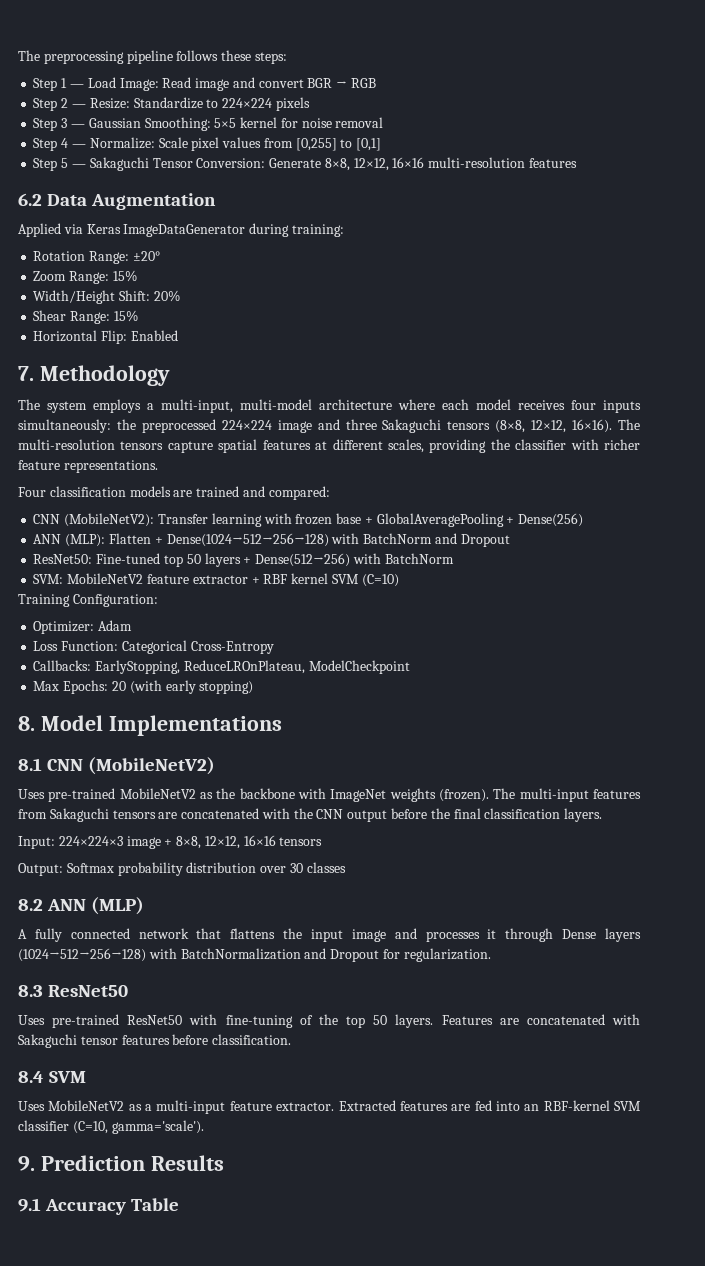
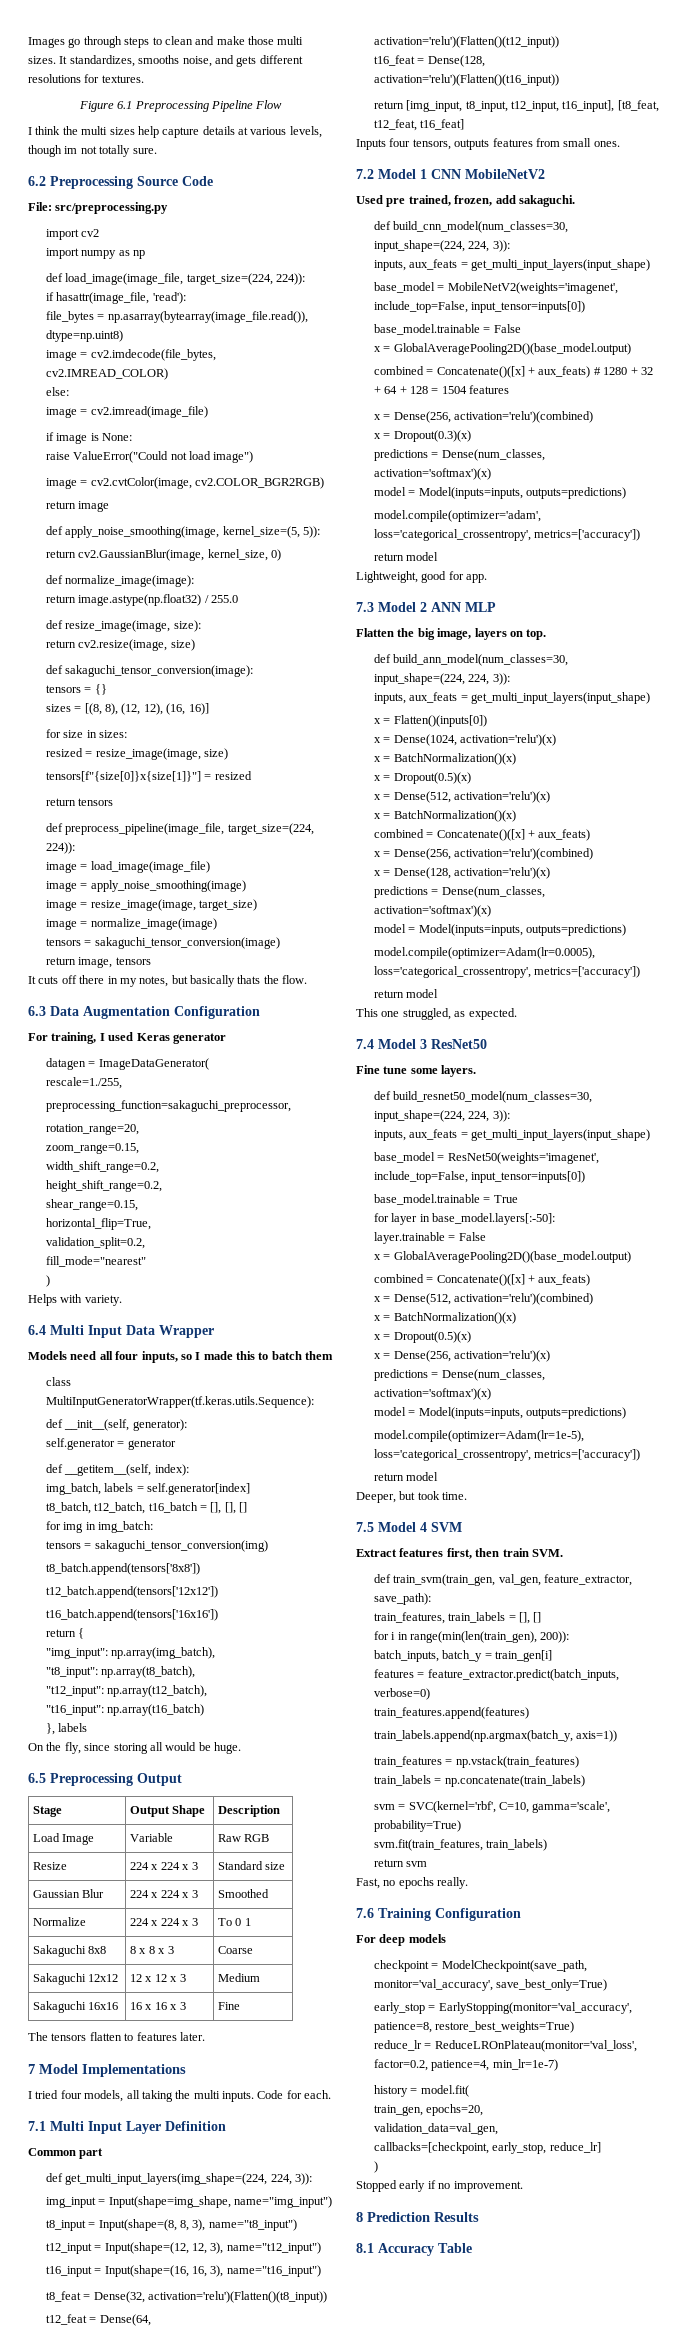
- The preprocessing pipeline follows these steps:
- Step 1 — Load Image: Read image and convert BGR → RGB
- Step 2 — Resize: Standardize to 224×224 pixels
- Step 3 — Gaussian Smoothing: 5×5 kernel for noise removal
- Step 4 — Normalize: Scale pixel values from [0,255] to [0,1]
- Step 5 — Sakaguchi Tensor Conversion: Generate 8×8, 12×12, 16×16 multi-resolution features
- 6.2 Data Augmentation
- Applied via Keras ImageDataGenerator during training:
- Rotation Range: ±20°
- Zoom Range: 15%
- Width/Height Shift: 20%
- Shear Range: 15%
- Horizontal Flip: Enabled
- 7. Methodology
- The system employs a multi-input, multi-model architecture where each model receives four inputs simultaneously: the preprocessed 224×224 image and three Sakaguchi tensors (8×8, 12×12, 16×16). The multi-resolution tensors capture spatial features at different scales, providing the classifier with richer feature representations.
- Four classification models are trained and compared:
- CNN (MobileNetV2): Transfer learning with frozen base + GlobalAveragePooling + Dense(256)
- ANN (MLP): Flatten + Dense(1024→512→256→128) with BatchNorm and Dropout
- ResNet50: Fine-tuned top 50 layers + Dense(512→256) with BatchNorm
- SVM: MobileNetV2 feature extractor + RBF kernel SVM (C=10)
- Training Configuration:
- Optimizer: Adam
- Loss Function: Categorical Cross-Entropy
- Callbacks: EarlyStopping, ReduceLROnPlateau, ModelCheckpoint
- Max Epochs: 20 (with early stopping)
- 8. Model Implementations
- 8.1 CNN (MobileNetV2)
- Uses pre-trained MobileNetV2 as the backbone with ImageNet weights (frozen). The multi-input features from Sakaguchi tensors are concatenated with the CNN output before the final classification layers.
- Input: 224×224×3 image + 8×8, 12×12, 16×16 tensors
- Output: Softmax probability distribution over 30 classes
- 8.2 ANN (MLP)
- A fully connected network that flattens the input image and processes it through Dense layers (1024→512→256→128) with BatchNormalization and Dropout for regularization.
- 8.3 ResNet50
- Uses pre-trained ResNet50 with fine-tuning of the top 50 layers. Features are concatenated with Sakaguchi tensor features before classification.
- 8.4 SVM
- Uses MobileNetV2 as a multi-input feature extractor. Extracted features are fed into an RBF-kernel SVM classifier (C=10, gamma='scale').
- 9. Prediction Results
+ Images go through steps to clean and make those multi sizes. It standardizes, smooths noise, and gets different resolutions for textures.
+ Figure 6.1 Preprocessing Pipeline Flow
+ I think the multi sizes help capture details at various levels, though im not totally sure.
+ 6.2 Preprocessing Source Code
+ File: src/preprocessing.py
+ import cv2
+ import numpy as np
+ def load_image(image_file, target_size=(224, 224)):
+ if hasattr(image_file, 'read'):
+ file_bytes = np.asarray(bytearray(image_file.read()), dtype=np.uint8)
+ image = cv2.imdecode(file_bytes, cv2.IMREAD_COLOR)
+ else:
+ image = cv2.imread(image_file)
+ if image is None:
+ raise ValueError("Could not load image")
+ image = cv2.cvtColor(image, cv2.COLOR_BGR2RGB)
+ return image
+ def apply_noise_smoothing(image, kernel_size=(5, 5)):
+ return cv2.GaussianBlur(image, kernel_size, 0)
+ def normalize_image(image):
+ return image.astype(np.float32) / 255.0
+ def resize_image(image, size):
+ return cv2.resize(image, size)
+ def sakaguchi_tensor_conversion(image):
+ tensors = {}
+ sizes = [(8, 8), (12, 12), (16, 16)]
+ for size in sizes:
+ resized = resize_image(image, size)
+ tensors[f"{size[0]}x{size[1]}"] = resized
+ return tensors
+ def preprocess_pipeline(image_file, target_size=(224, 224)):
+ image = load_image(image_file)
+ image = apply_noise_smoothing(image)
+ image = resize_image(image, target_size)
+ image = normalize_image(image)
+ tensors = sakaguchi_tensor_conversion(image)
+ return image, tensors
+ It cuts off there in my notes, but basically thats the flow.
+ 6.3 Data Augmentation Configuration
+ For training, I used Keras generator
+ datagen = ImageDataGenerator(
+ rescale=1./255,
+ preprocessing_function=sakaguchi_preprocessor,
+ rotation_range=20,
+ zoom_range=0.15,
+ width_shift_range=0.2,
+ height_shift_range=0.2,
+ shear_range=0.15,
+ horizontal_flip=True,
+ validation_split=0.2,
+ fill_mode="nearest"
+ )
+ Helps with variety.
+ 6.4 Multi Input Data Wrapper
+ Models need all four inputs, so I made this to batch them
+ class MultiInputGeneratorWrapper(tf.keras.utils.Sequence):
+ def __init__(self, generator):
+ self.generator = generator
+ def __getitem__(self, index):
+ img_batch, labels = self.generator[index]
+ t8_batch, t12_batch, t16_batch = [], [], []
+ for img in img_batch:
+ tensors = sakaguchi_tensor_conversion(img)
+ t8_batch.append(tensors['8x8'])
+ t12_batch.append(tensors['12x12'])
+ t16_batch.append(tensors['16x16'])
+ return {
+ "img_input": np.array(img_batch),
+ "t8_input": np.array(t8_batch),
+ "t12_input": np.array(t12_batch),
+ "t16_input": np.array(t16_batch)
+ }, labels
+ On the fly, since storing all would be huge.
+ 6.5 Preprocessing Output
+ Stage | Output Shape | Description
+ Load Image | Variable | Raw RGB
+ Resize | 224 x 224 x 3 | Standard size
+ Gaussian Blur | 224 x 224 x 3 | Smoothed
+ Normalize | 224 x 224 x 3 | To 0 1
+ Sakaguchi 8x8 | 8 x 8 x 3 | Coarse
+ Sakaguchi 12x12 | 12 x 12 x 3 | Medium
+ Sakaguchi 16x16 | 16 x 16 x 3 | Fine
+ The tensors flatten to features later.
+ 7 Model Implementations
+ I tried four models, all taking the multi inputs. Code for each.
+ 7.1 Multi Input Layer Definition
+ Common part
+ def get_multi_input_layers(img_shape=(224, 224, 3)):
+ img_input = Input(shape=img_shape, name="img_input")
+ t8_input = Input(shape=(8, 8, 3), name="t8_input")
+ t12_input = Input(shape=(12, 12, 3), name="t12_input")
+ t16_input = Input(shape=(16, 16, 3), name="t16_input")
+ t8_feat = Dense(32, activation='relu')(Flatten()(t8_input))
+ t12_feat = Dense(64, activation='relu')(Flatten()(t12_input))
+ t16_feat = Dense(128, activation='relu')(Flatten()(t16_input))
+ return [img_input, t8_input, t12_input, t16_input], [t8_feat, t12_feat, t16_feat]
+ Inputs four tensors, outputs features from small ones.
+ 7.2 Model 1 CNN MobileNetV2
+ Used pre trained, frozen, add sakaguchi.
+ def build_cnn_model(num_classes=30, input_shape=(224, 224, 3)):
+ inputs, aux_feats = get_multi_input_layers(input_shape)
+ base_model = MobileNetV2(weights='imagenet', include_top=False, input_tensor=inputs[0])
+ base_model.trainable = False
+ x = GlobalAveragePooling2D()(base_model.output)
+ combined = Concatenate()([x] + aux_feats) # 1280 + 32 + 64 + 128 = 1504 features
+ x = Dense(256, activation='relu')(combined)
+ x = Dropout(0.3)(x)
+ predictions = Dense(num_classes, activation='softmax')(x)
+ model = Model(inputs=inputs, outputs=predictions)
+ model.compile(optimizer='adam', loss='categorical_crossentropy', metrics=['accuracy'])
+ return model
+ Lightweight, good for app.
+ 7.3 Model 2 ANN MLP
+ Flatten the big image, layers on top.
+ def build_ann_model(num_classes=30, input_shape=(224, 224, 3)):
+ inputs, aux_feats = get_multi_input_layers(input_shape)
+ x = Flatten()(inputs[0])
+ x = Dense(1024, activation='relu')(x)
+ x = BatchNormalization()(x)
+ x = Dropout(0.5)(x)
+ x = Dense(512, activation='relu')(x)
+ x = BatchNormalization()(x)
+ combined = Concatenate()([x] + aux_feats)
+ x = Dense(256, activation='relu')(combined)
+ x = Dense(128, activation='relu')(x)
+ predictions = Dense(num_classes, activation='softmax')(x)
+ model = Model(inputs=inputs, outputs=predictions)
+ model.compile(optimizer=Adam(lr=0.0005), loss='categorical_crossentropy', metrics=['accuracy'])
+ return model
+ This one struggled, as expected.
+ 7.4 Model 3 ResNet50
+ Fine tune some layers.
+ def build_resnet50_model(num_classes=30, input_shape=(224, 224, 3)):
+ inputs, aux_feats = get_multi_input_layers(input_shape)
+ base_model = ResNet50(weights='imagenet', include_top=False, input_tensor=inputs[0])
+ base_model.trainable = True
+ for layer in base_model.layers[:-50]:
+ layer.trainable = False
+ x = GlobalAveragePooling2D()(base_model.output)
+ combined = Concatenate()([x] + aux_feats)
+ x = Dense(512, activation='relu')(combined)
+ x = BatchNormalization()(x)
+ x = Dropout(0.5)(x)
+ x = Dense(256, activation='relu')(x)
+ predictions = Dense(num_classes, activation='softmax')(x)
+ model = Model(inputs=inputs, outputs=predictions)
+ model.compile(optimizer=Adam(lr=1e-5), loss='categorical_crossentropy', metrics=['accuracy'])
+ return model
+ Deeper, but took time.
+ 7.5 Model 4 SVM
+ Extract features first, then train SVM.
+ def train_svm(train_gen, val_gen, feature_extractor, save_path):
+ train_features, train_labels = [], []
+ for i in range(min(len(train_gen), 200)):
+ batch_inputs, batch_y = train_gen[i]
+ features = feature_extractor.predict(batch_inputs, verbose=0)
+ train_features.append(features)
+ train_labels.append(np.argmax(batch_y, axis=1))
+ train_features = np.vstack(train_features)
+ train_labels = np.concatenate(train_labels)
+ svm = SVC(kernel='rbf', C=10, gamma='scale', probability=True)
+ svm.fit(train_features, train_labels)
+ return svm
+ Fast, no epochs really.
+ 7.6 Training Configuration
+ For deep models
+ checkpoint = ModelCheckpoint(save_path, monitor='val_accuracy', save_best_only=True)
+ early_stop = EarlyStopping(monitor='val_accuracy', patience=8, restore_best_weights=True)
+ reduce_lr = ReduceLROnPlateau(monitor='val_loss', factor=0.2, patience=4, min_lr=1e-7)
+ history = model.fit(
+ train_gen, epochs=20,
+ validation_data=val_gen,
+ callbacks=[checkpoint, early_stop, reduce_lr]
+ )
+ Stopped early if no improvement.
+ 8 Prediction Results
- 9.1 Accuracy Table
+ 8.1 Accuracy Table

